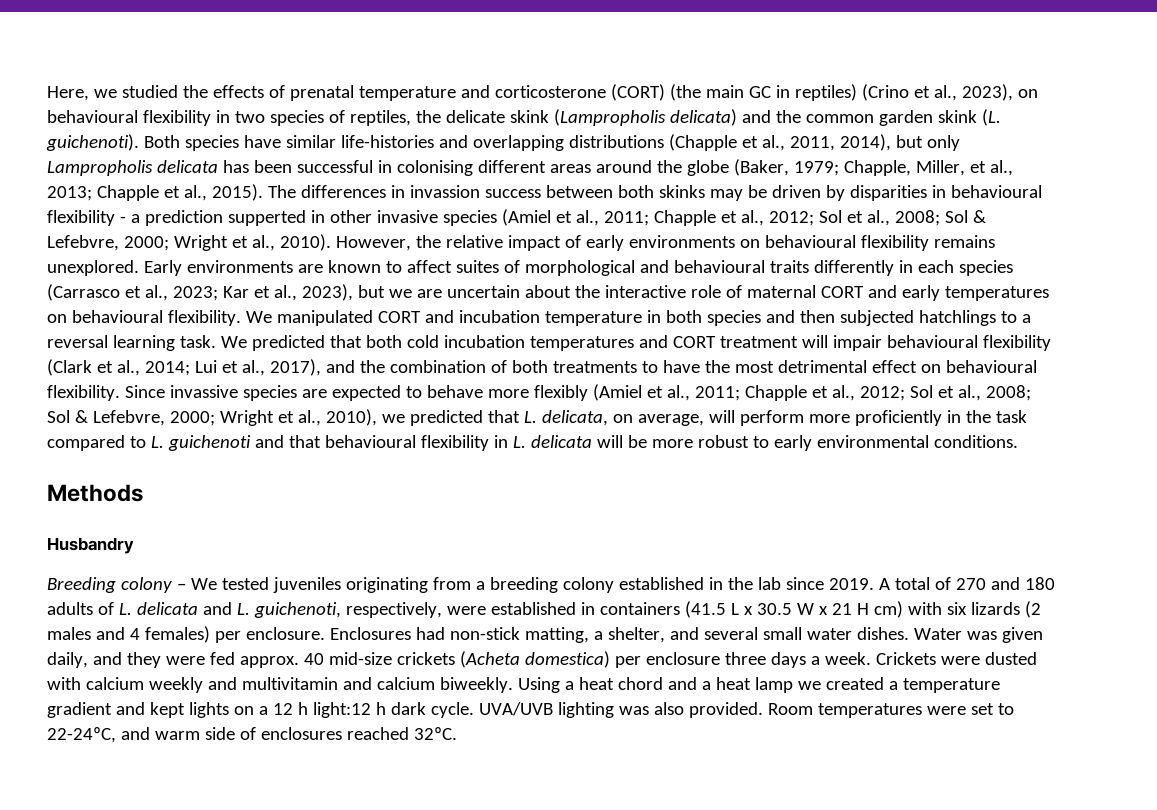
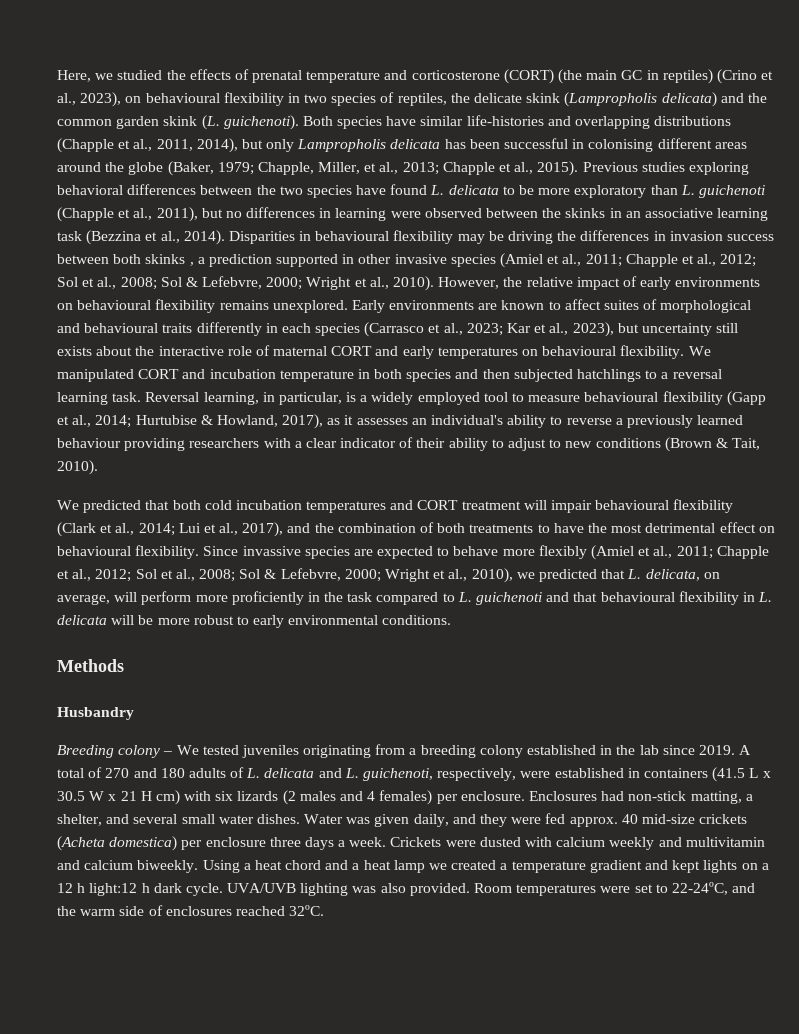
- The differences in invassion success between both skinks may be driven by disparities in behavioural flexibility - a prediction supperted in other invasive species (Amiel et al., 2011; Chapple et al., 2012; Sol et al., 2008; Sol & Lefebvre, 2000; Wright et al., 2010).
+ Previous studies exploring behavioral differences between the two species have found L. delicata to be more exploratory than L. guichenoti (Chapple et al., 2011), but no differences in learning were observed between the skinks in an associative learning task (Bezzina et al., 2014). Disparities in behavioural flexibility may be driving the differences in invasion success between both skinks , a prediction supported in other invasive species (Amiel et al., 2011; Chapple et al., 2012; Sol et al., 2008; Sol & Lefebvre, 2000; Wright et al., 2010).
- Early environments are known to affect suites of morphological and behavioural traits differently in each species (Carrasco et al., 2023; Kar et al., 2023), but we are uncertain about the interactive role of maternal CORT and early temperatures on behavioural flexibility.
+ Early environments are known to affect suites of morphological and behavioural traits differently in each species (Carrasco et al., 2023; Kar et al., 2023), but uncertainty still exists about the interactive role of maternal CORT and early temperatures on behavioural flexibility.
- We manipulated CORT and incubation temperature in both species and then subjected hatchlings to a reversal learning task. We predicted that both cold incubation temperatures and CORT treatment will impair behavioural flexibility (Clark et al., 2014; Lui et al., 2017), and the combination of both treatments to have the most detrimental effect on behavioural flexibility.
+ We manipulated CORT and incubation temperature in both species and then subjected hatchlings to a reversal learning task. Reversal learning, in particular, is a widely employed tool to measure behavioural flexibility (Gapp et al., 2014; Hurtubise & Howland, 2017), as it assesses an individual's ability to reverse a previously learned behaviour providing researchers with a clear indicator of their ability to adjust to new conditions (Brown & Tait, 2010).
+ We predicted that both cold incubation temperatures and CORT treatment will impair behavioural flexibility (Clark et al., 2014; Lui et al., 2017), and the combination of both treatments to have the most detrimental effect on behavioural flexibility.
- Room temperatures were set to 22-24ºC, and warm side of enclosures reached 32ºC.
+ Room temperatures were set to 22-24ºC, and the warm side of enclosures reached 32ºC.

